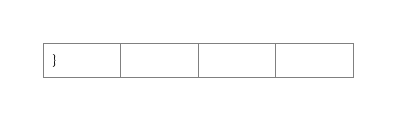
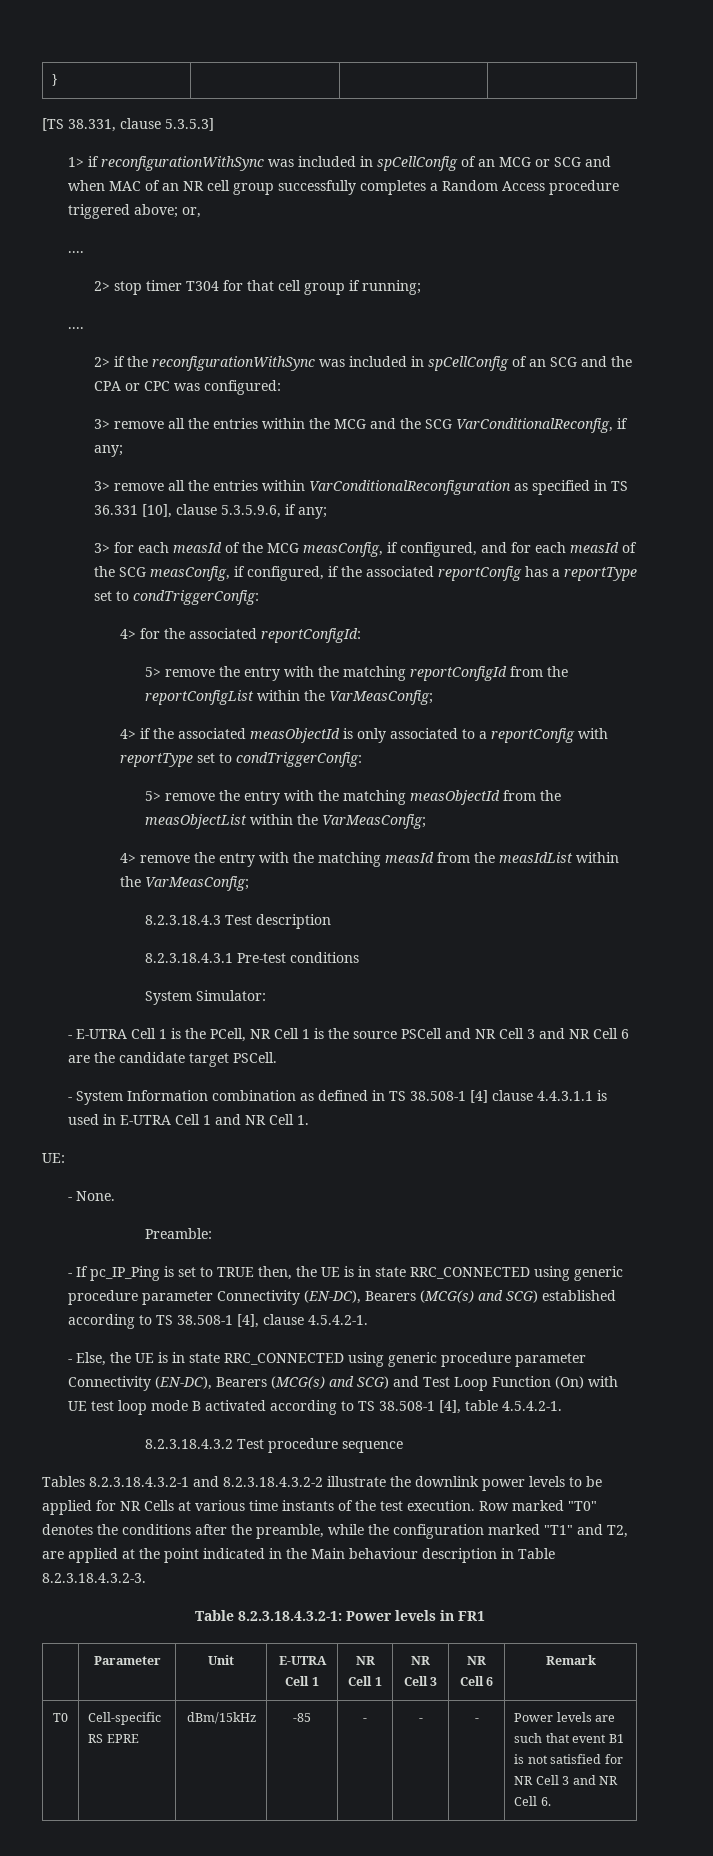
+ [TS 38.331, clause 5.3.5.3]
+ 1> if reconfigurationWithSync was included in spCellConfig of an MCG or SCG and when MAC of an NR cell group successfully completes a Random Access procedure triggered above; or,
+ ....
+ 2> stop timer T304 for that cell group if running;
+ ....
+ 2> if the reconfigurationWithSync was included in spCellConfig of an SCG and the CPA or CPC was configured:
+ 3> remove all the entries within the MCG and the SCG VarConditionalReconfig, if any;
+ 3> remove all the entries within VarConditionalReconfiguration as specified in TS 36.331 [10], clause 5.3.5.9.6, if any;
+ 3> for each measId of the MCG measConfig, if configured, and for each measId of the SCG measConfig, if configured, if the associated reportConfig has a reportType set to condTriggerConfig:
+ 4> for the associated reportConfigId:
+ 5> remove the entry with the matching reportConfigId from the reportConfigList within the VarMeasConfig;
+ 4> if the associated measObjectId is only associated to a reportConfig with reportType set to condTriggerConfig:
+ 5> remove the entry with the matching measObjectId from the measObjectList within the VarMeasConfig;
+ 4> remove the entry with the matching measId from the measIdList within the VarMeasConfig;
+ 8.2.3.18.4.3 Test description
+ 8.2.3.18.4.3.1 Pre-test conditions
+ System Simulator:
+ - E-UTRA Cell 1 is the PCell, NR Cell 1 is the source PSCell and NR Cell 3 and NR Cell 6 are the candidate target PSCell.
+ - System Information combination as defined in TS 38.508-1 [4] clause 4.4.3.1.1 is used in E-UTRA Cell 1 and NR Cell 1.
+ UE:
+ - None.
+ Preamble:
+ - If pc_IP_Ping is set to TRUE then, the UE is in state RRC_CONNECTED using generic procedure parameter Connectivity (EN-DC), Bearers (MCG(s) and SCG) established according to TS 38.508-1 [4], clause 4.5.4.2-1.
+ - Else, the UE is in state RRC_CONNECTED using generic procedure parameter Connectivity (EN-DC), Bearers (MCG(s) and SCG) and Test Loop Function (On) with UE test loop mode B activated according to TS 38.508-1 [4], table 4.5.4.2-1.
+ 8.2.3.18.4.3.2 Test procedure sequence
+ Tables 8.2.3.18.4.3.2-1 and 8.2.3.18.4.3.2-2 illustrate the downlink power levels to be applied for NR Cells at various time instants of the test execution. Row marked "T0" denotes the conditions after the preamble, while the configuration marked "T1" and T2, are applied at the point indicated in the Main behaviour description in Table 8.2.3.18.4.3.2-3.
+ Table 8.2.3.18.4.3.2-1: Power levels in FR1
+ | Parameter | Unit | E-UTRA Cell 1 | NR Cell 1 | NR Cell 3 | NR Cell 6 | Remark
+ T0 | Cell-specific RS EPRE | dBm/15kHz | -85 | - | - | - | Power levels are such that event B1 is not satisfied for NR Cell 3 and NR Cell 6.

